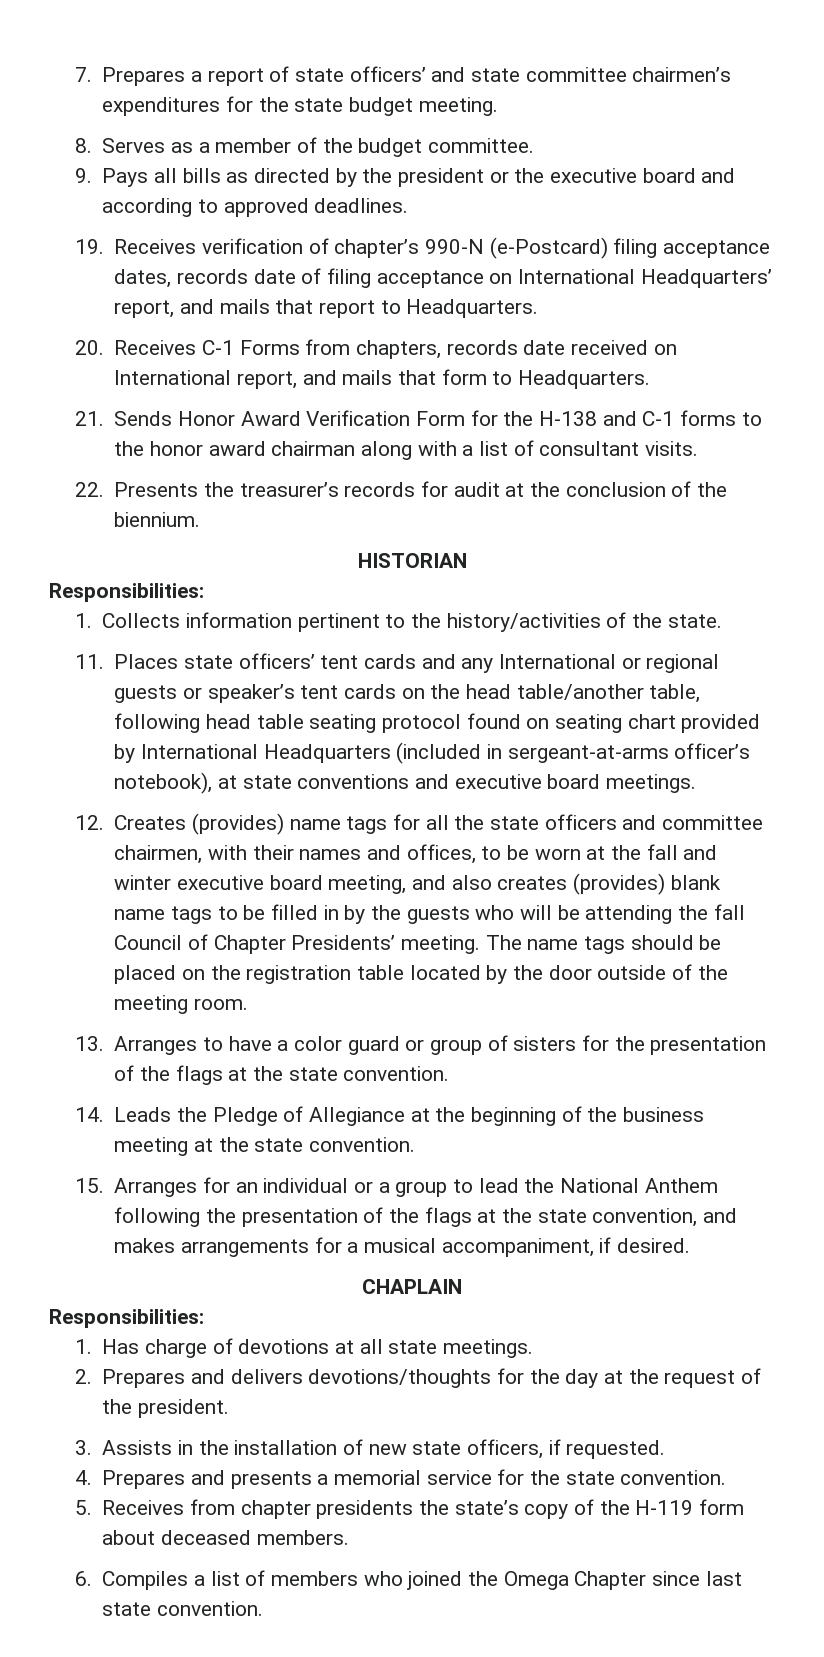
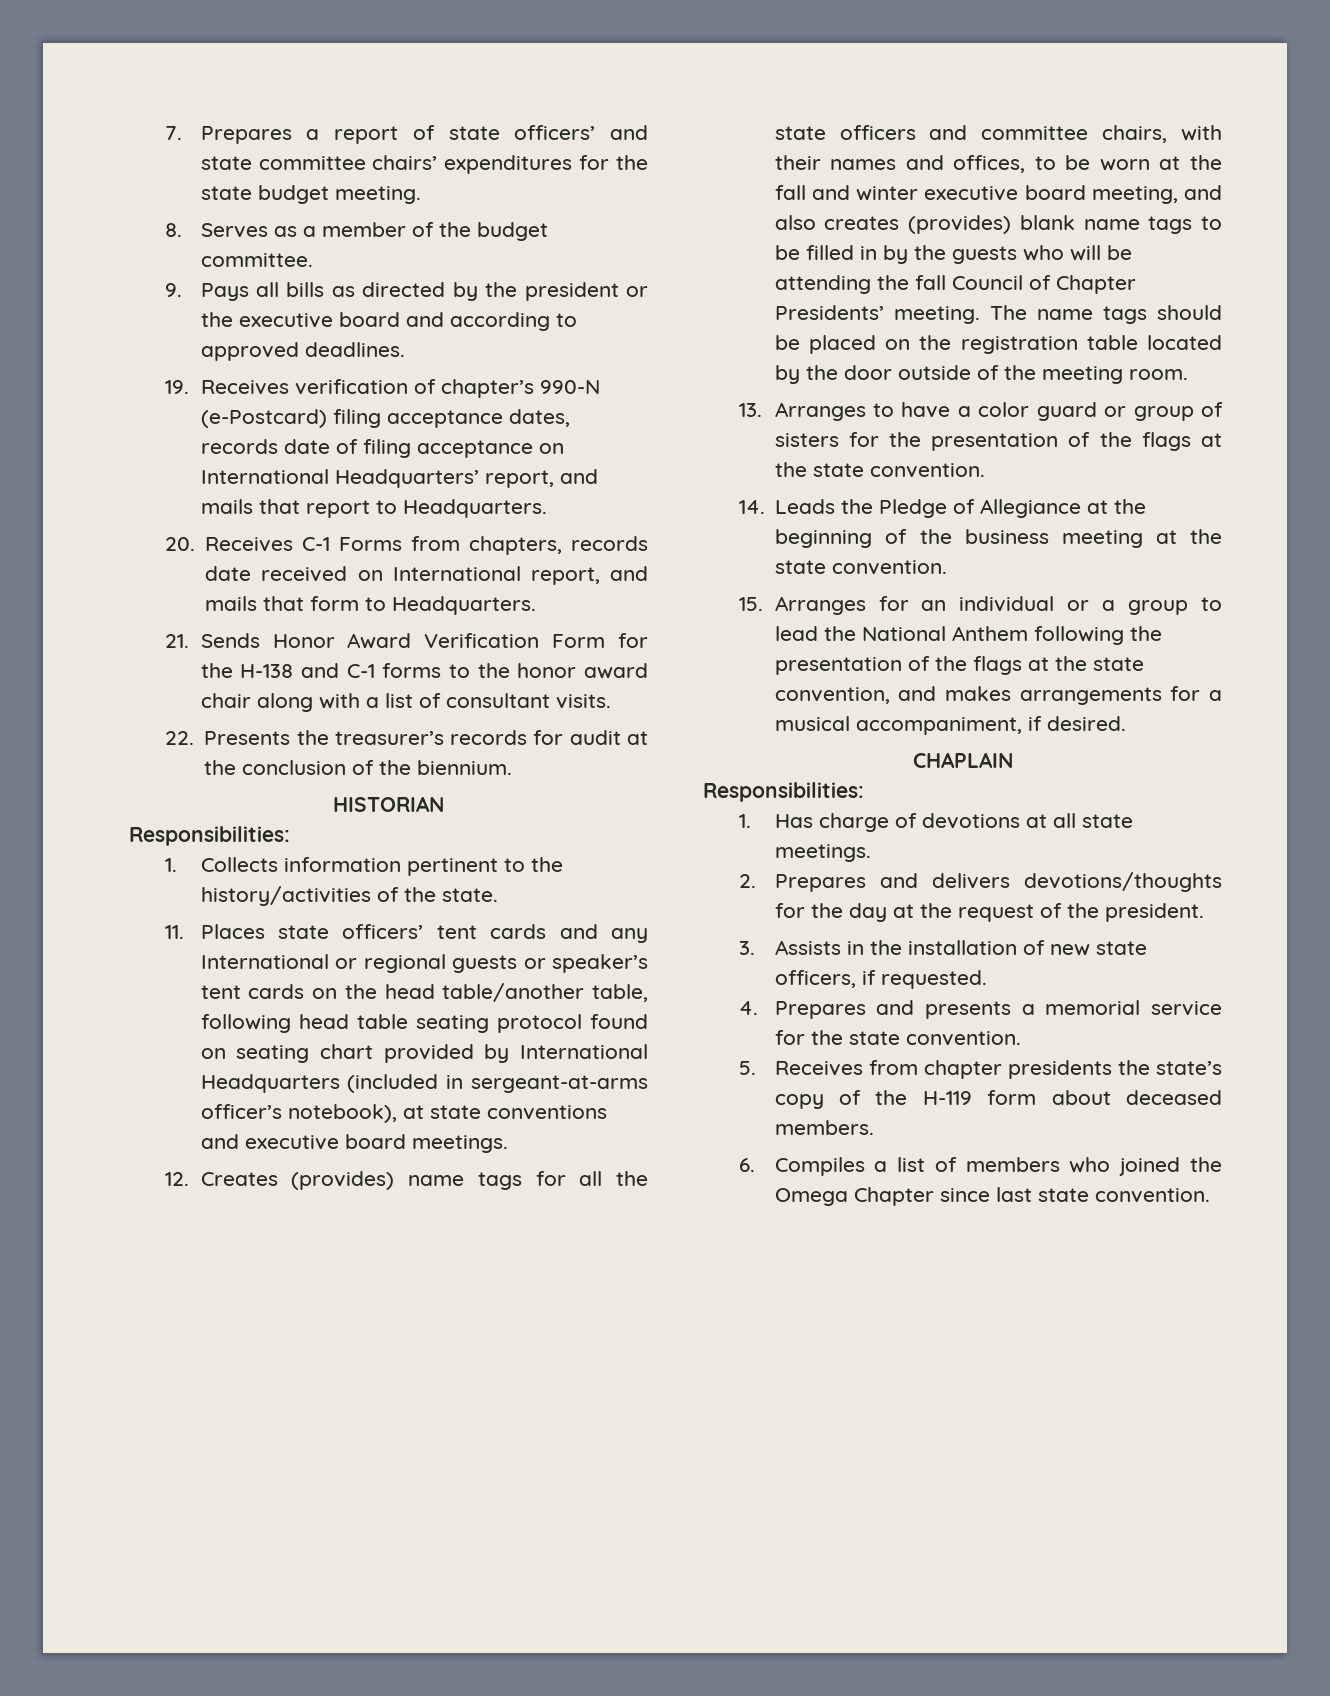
- 7. Prepares a report of state officers’ and state committee chairmen’s expenditures for the state budget meeting.
+ 7. Prepares a report of state officers’ and state committee chairs’ expenditures for the state budget meeting.
- 21. Sends Honor Award Verification Form for the H-138 and C-1 forms to the honor award chairman along with a list of consultant visits.
+ 21. Sends Honor Award Verification Form for the H-138 and C-1 forms to the honor award chair along with a list of consultant visits.
- 12. Creates (provides) name tags for all the state officers and committee chairmen, with their names and offices, to be worn at the fall and winter executive board meeting, and also creates (provides) blank name tags to be filled in by the guests who will be attending the fall Council of Chapter Presidents’ meeting.
+ 12. Creates (provides) name tags for all the state officers and committee chairs, with their names and offices, to be worn at the fall and winter executive board meeting, and also creates (provides) blank name tags to be filled in by the guests who will be attending the fall Council of Chapter Presidents’ meeting.

